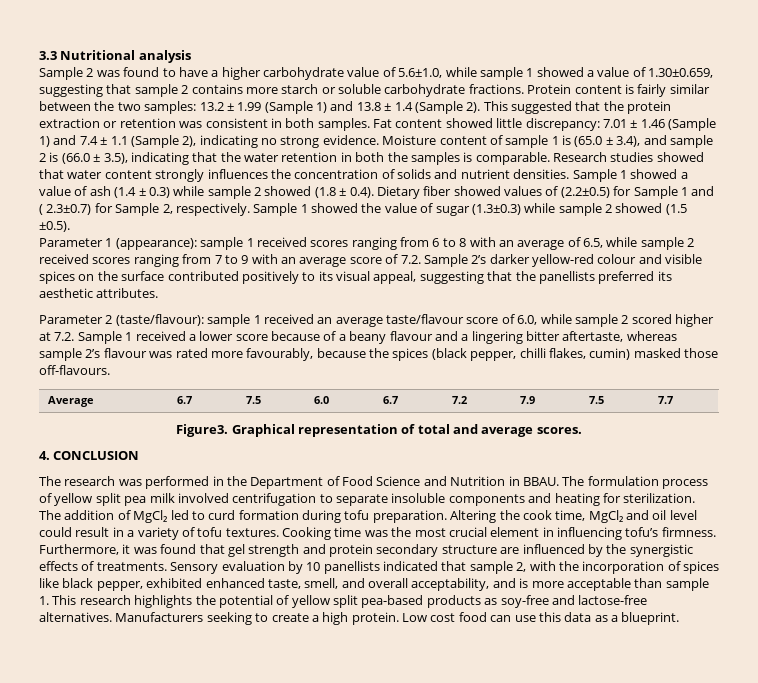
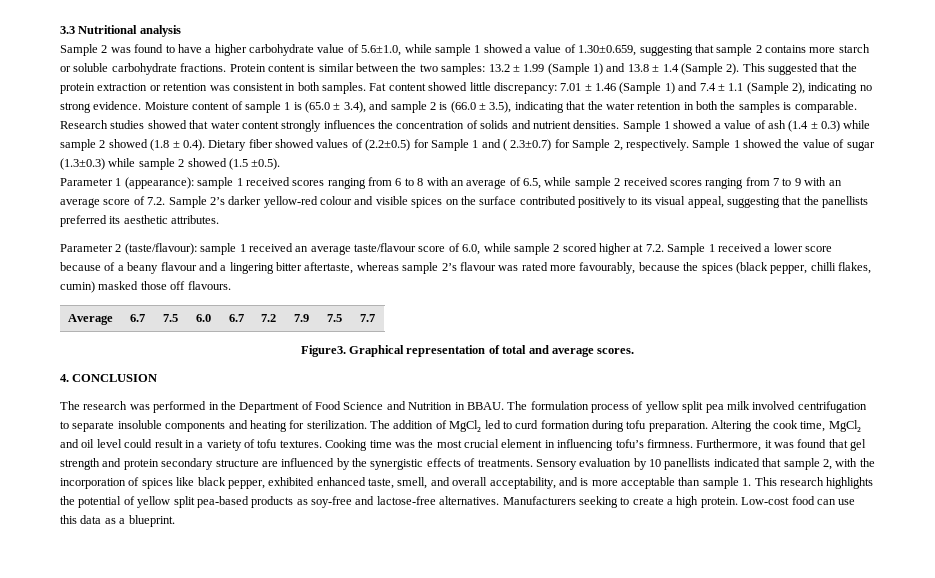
- Protein content is fairly similar between the two samples: 13.2 ± 1.99 (Sample 1) and 13.8 ± 1.4 (Sample 2).
+ Protein content is similar between the two samples: 13.2 ± 1.99 (Sample 1) and 13.8 ± 1.4 (Sample 2).
- Parameter 2 (taste/flavour): sample 1 received an average taste/flavour score of 6.0, while sample 2 scored higher at 7.2. Sample 1 received a lower score because of a beany flavour and a lingering bitter aftertaste, whereas sample 2’s flavour was rated more favourably, because the spices (black pepper, chilli flakes, cumin) masked those off-flavours.
+ Parameter 2 (taste/flavour): sample 1 received an average taste/flavour score of 6.0, while sample 2 scored higher at 7.2. Sample 1 received a lower score because of a beany flavour and a lingering bitter aftertaste, whereas sample 2’s flavour was rated more favourably, because the spices (black pepper, chilli flakes, cumin) masked those off flavours.
- Low cost food can use this data as a blueprint.
+ Low-cost food can use this data as a blueprint.

